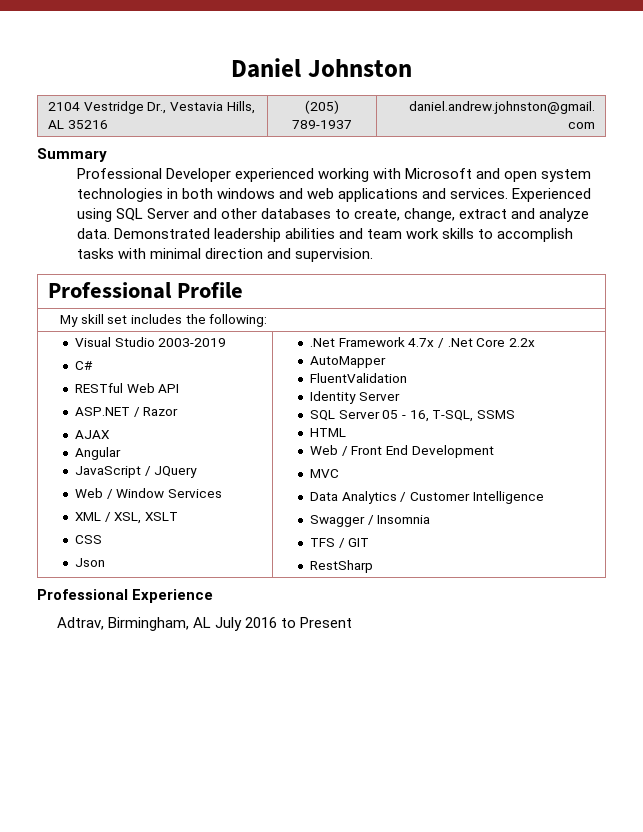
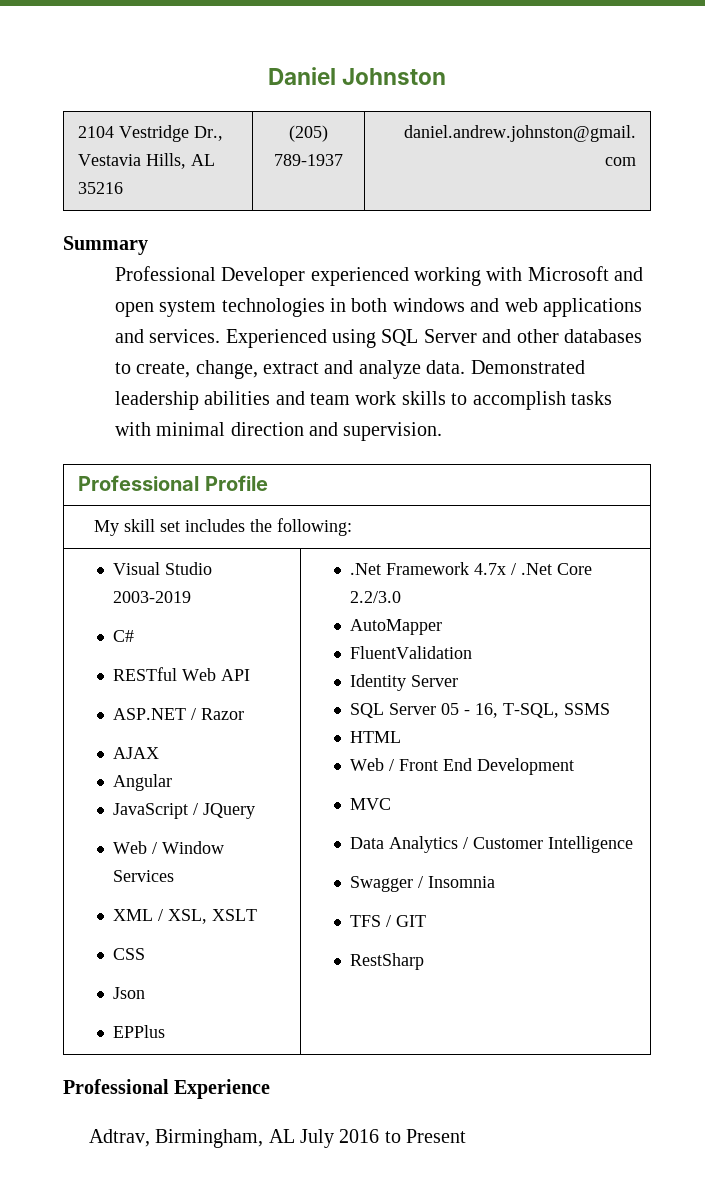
+ EPPlus
- .Net Framework 4.7x / .Net Core 2.2x
+ .Net Framework 4.7x / .Net Core 2.2/3.0

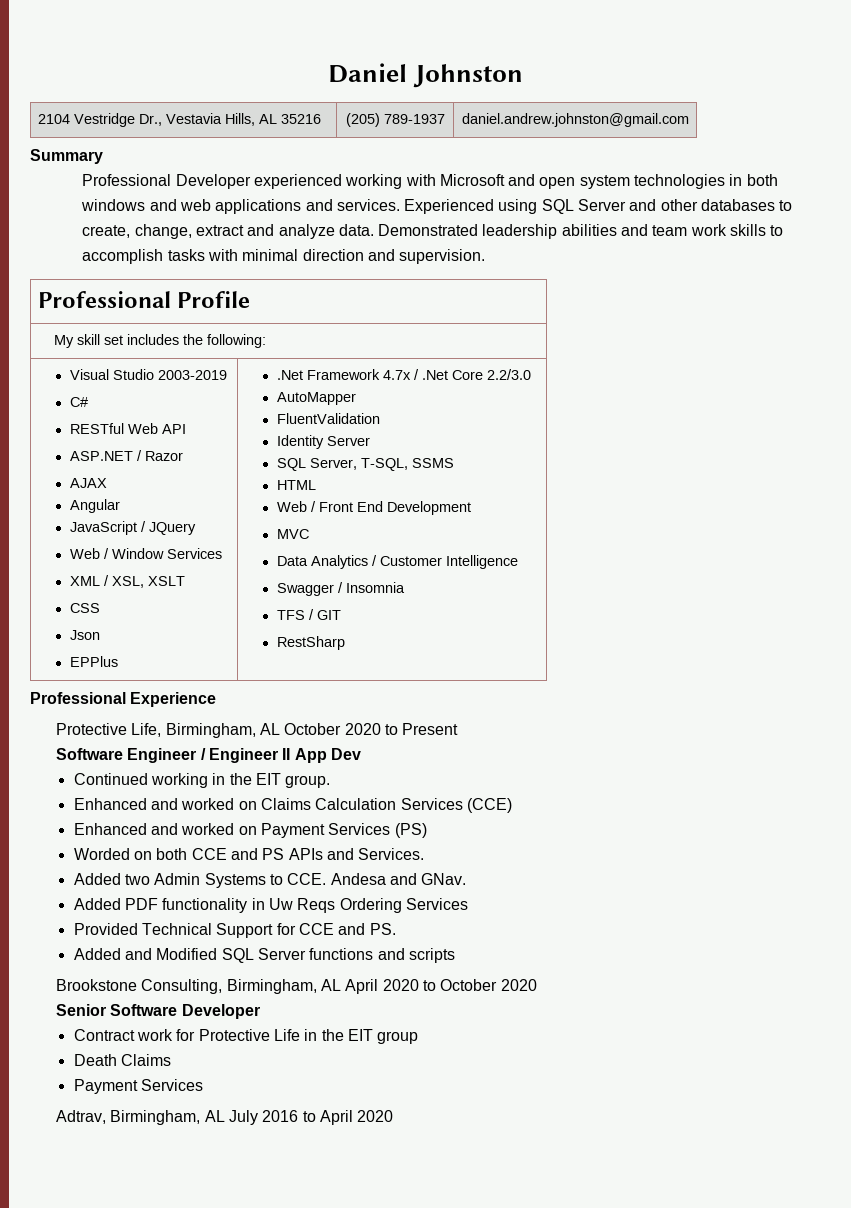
- SQL Server 05 - 16, T-SQL, SSMS
+ SQL Server, T-SQL, SSMS
+ Protective Life, Birmingham, AL October 2020 to Present
+ Software Engineer / Engineer II App Dev
+ Continued working in the EIT group.
+ Enhanced and worked on Claims Calculation Services (CCE)
+ Enhanced and worked on Payment Services (PS)
+ Worded on both CCE and PS APIs and Services.
+ Added two Admin Systems to CCE. Andesa and GNav.
+ Added PDF functionality in Uw Reqs Ordering Services
+ Provided Technical Support for CCE and PS.
+ Added and Modified SQL Server functions and scripts
+ Brookstone Consulting, Birmingham, AL April 2020 to October 2020
+ Senior Software Developer
+ Contract work for Protective Life in the EIT group
+ Death Claims
+ Payment Services
- Adtrav, Birmingham, AL July 2016 to Present
+ Adtrav, Birmingham, AL July 2016 to April 2020

